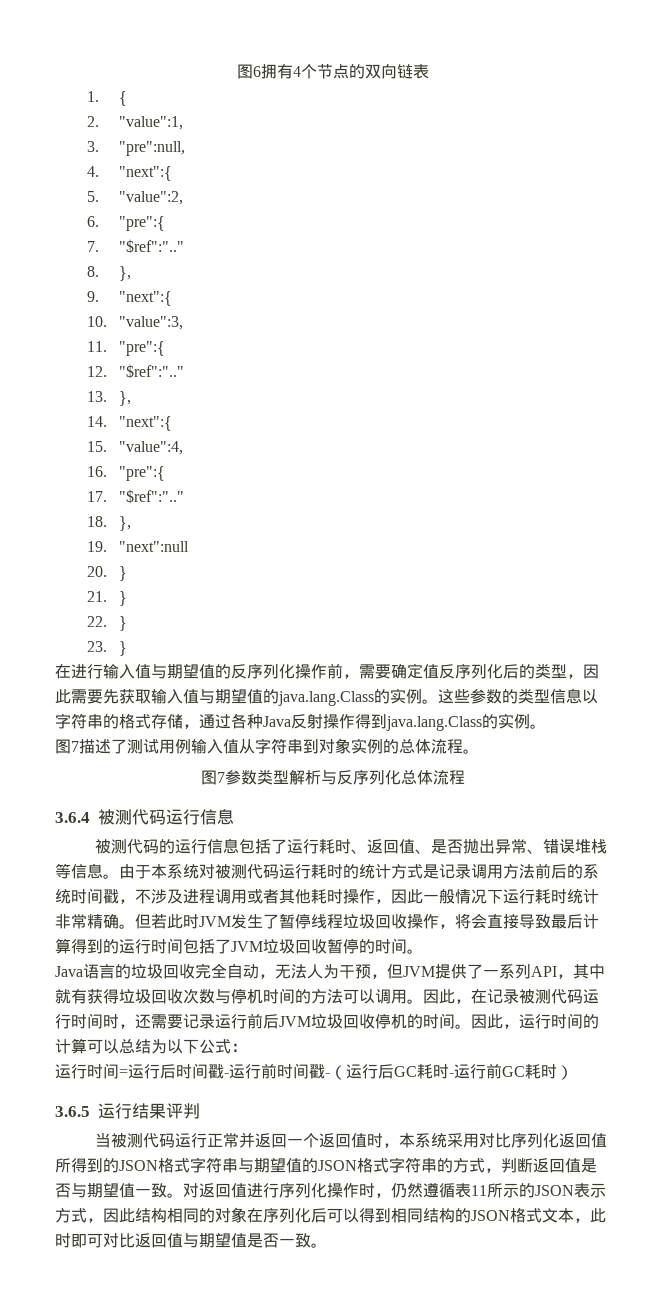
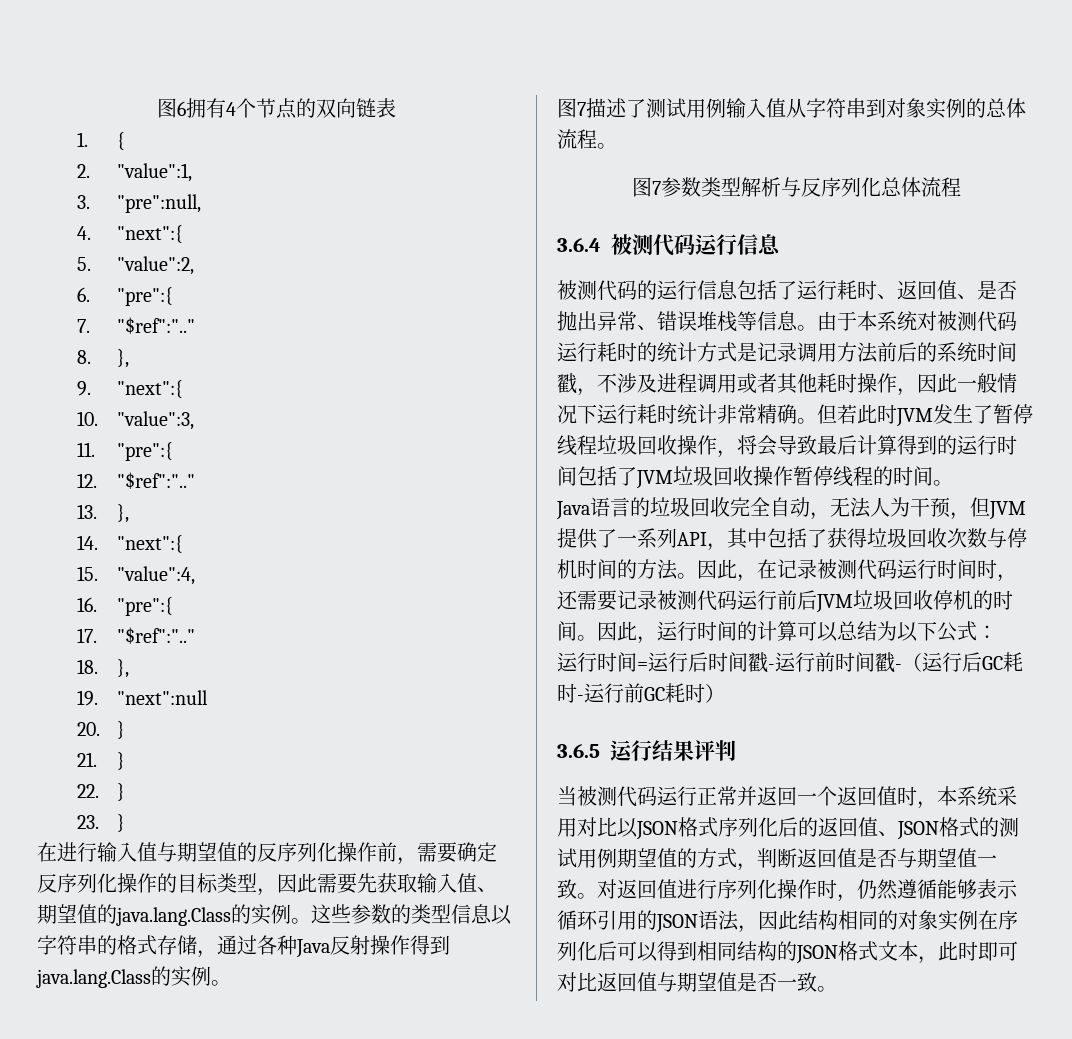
- 在进行输入值与期望值的反序列化操作前，需要确定值反序列化后的类型，因此需要先获取输入值与期望值的java.lang.Class的实例。
+ 在进行输入值与期望值的反序列化操作前，需要确定反序列化操作的目标类型，因此需要先获取输入值、期望值的java.lang.Class的实例。
- 但若此时JVM发生了暂停线程垃圾回收操作，将会直接导致最后计算得到的运行时间包括了JVM垃圾回收暂停的时间。
+ 但若此时JVM发生了暂停线程垃圾回收操作，将会导致最后计算得到的运行时间包括了JVM垃圾回收操作暂停线程的时间。
- Java语言的垃圾回收完全自动，无法人为干预，但JVM提供了一系列API，其中就有获得垃圾回收次数与停机时间的方法可以调用。
+ Java语言的垃圾回收完全自动，无法人为干预，但JVM提供了一系列API，其中包括了获得垃圾回收次数与停机时间的方法。
- 因此，在记录被测代码运行时间时，还需要记录运行前后JVM垃圾回收停机的时间。
+ 因此，在记录被测代码运行时间时，还需要记录被测代码运行前后JVM垃圾回收停机的时间。
- 当被测代码运行正常并返回一个返回值时，本系统采用对比序列化返回值所得到的JSON格式字符串与期望值的JSON格式字符串的方式，判断返回值是否与期望值一致。
+ 当被测代码运行正常并返回一个返回值时，本系统采用对比以JSON格式序列化后的返回值、JSON格式的测试用例期望值的方式，判断返回值是否与期望值一致。
- 对返回值进行序列化操作时，仍然遵循表11所示的JSON表示方式，因此结构相同的对象在序列化后可以得到相同结构的JSON格式文本，此时即可对比返回值与期望值是否一致。
+ 对返回值进行序列化操作时，仍然遵循能够表示循环引用的JSON语法，因此结构相同的对象实例在序列化后可以得到相同结构的JSON格式文本，此时即可对比返回值与期望值是否一致。

